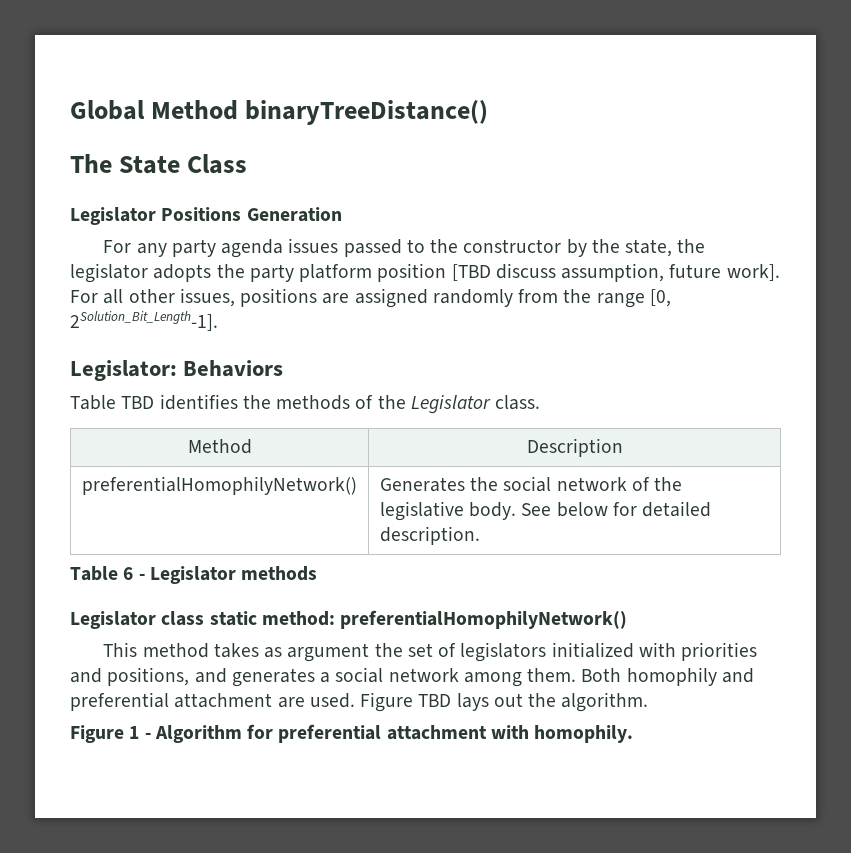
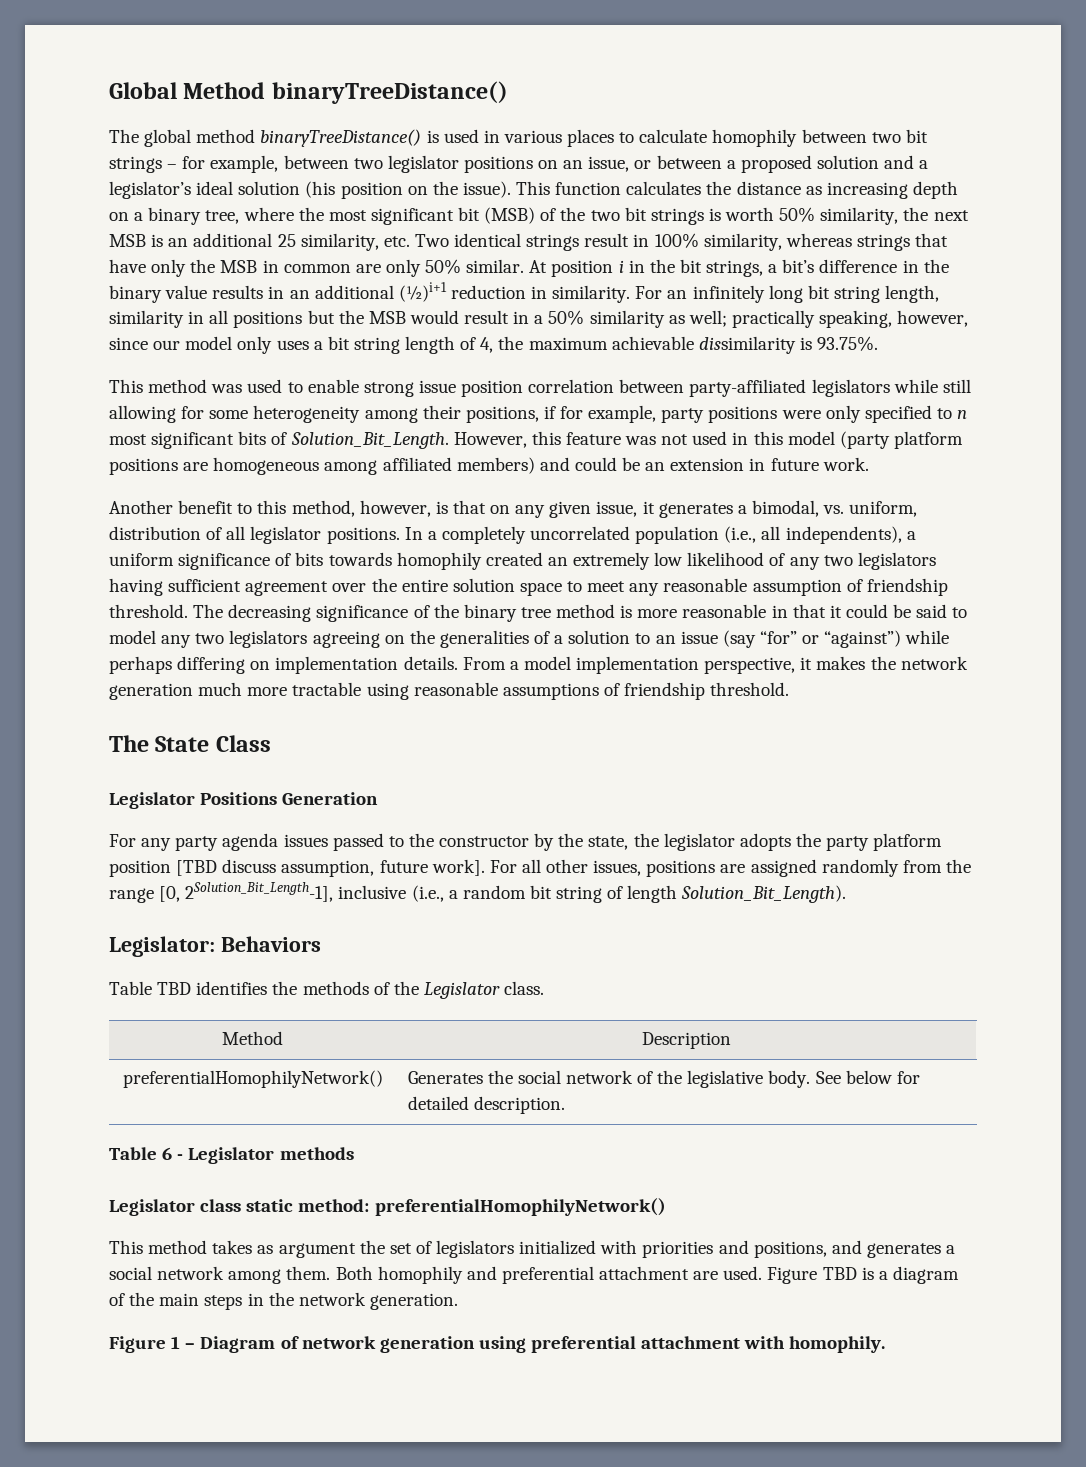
+ The global method binaryTreeDistance() is used in various places to calculate homophily between two bit strings – for example, between two legislator positions on an issue, or between a proposed solution and a legislator’s ideal solution (his position on the issue). This function calculates the distance as increasing depth on a binary tree, where the most significant bit (MSB) of the two bit strings is worth 50% similarity, the next MSB is an additional 25 similarity, etc. Two identical strings result in 100% similarity, whereas strings that have only the MSB in common are only 50% similar. At position i in the bit strings, a bit’s difference in the binary value results in an additional (½)i+1 reduction in similarity. For an infinitely long bit string length, similarity in all positions but the MSB would result in a 50% similarity as well; practically speaking, however, since our model only uses a bit string length of 4, the maximum achievable dissimilarity is 93.75%.
+ This method was used to enable strong issue position correlation between party-affiliated legislators while still allowing for some heterogeneity among their positions, if for example, party positions were only specified to n most significant bits of Solution_Bit_Length. However, this feature was not used in this model (party platform positions are homogeneous among affiliated members) and could be an extension in future work.
+ Another benefit to this method, however, is that on any given issue, it generates a bimodal, vs. uniform, distribution of all legislator positions. In a completely uncorrelated population (i.e., all independents), a uniform significance of bits towards homophily created an extremely low likelihood of any two legislators having sufficient agreement over the entire solution space to meet any reasonable assumption of friendship threshold. The decreasing significance of the binary tree method is more reasonable in that it could be said to model any two legislators agreeing on the generalities of a solution to an issue (say “for” or “against”) while perhaps differing on implementation details. From a model implementation perspective, it makes the network generation much more tractable using reasonable assumptions of friendship threshold.
- For all other issues, positions are assigned randomly from the range [0, 2Solution_Bit_Length-1].
+ For all other issues, positions are assigned randomly from the range [0, 2Solution_Bit_Length-1], inclusive (i.e., a random bit string of length Solution_Bit_Length).
- Figure TBD lays out the algorithm.
- Figure 1 - Algorithm for preferential attachment with homophily.
+ Figure TBD is a diagram of the main steps in the network generation.
+ Figure 1 – Diagram of network generation using preferential attachment with homophily.

